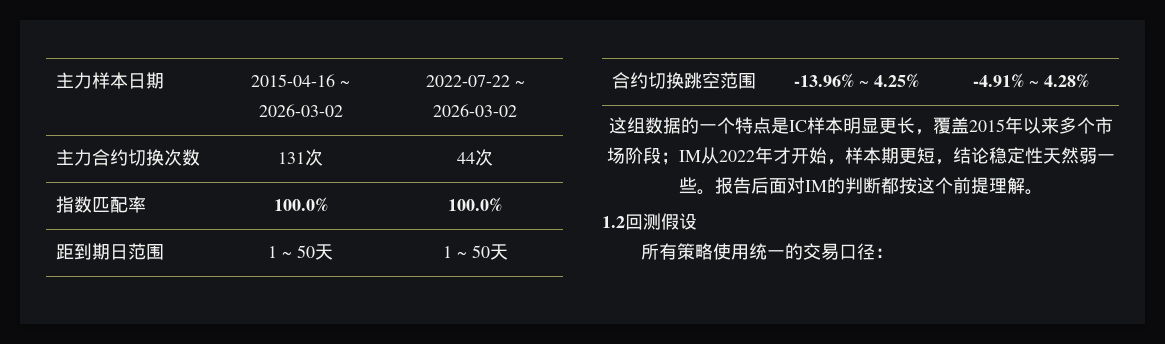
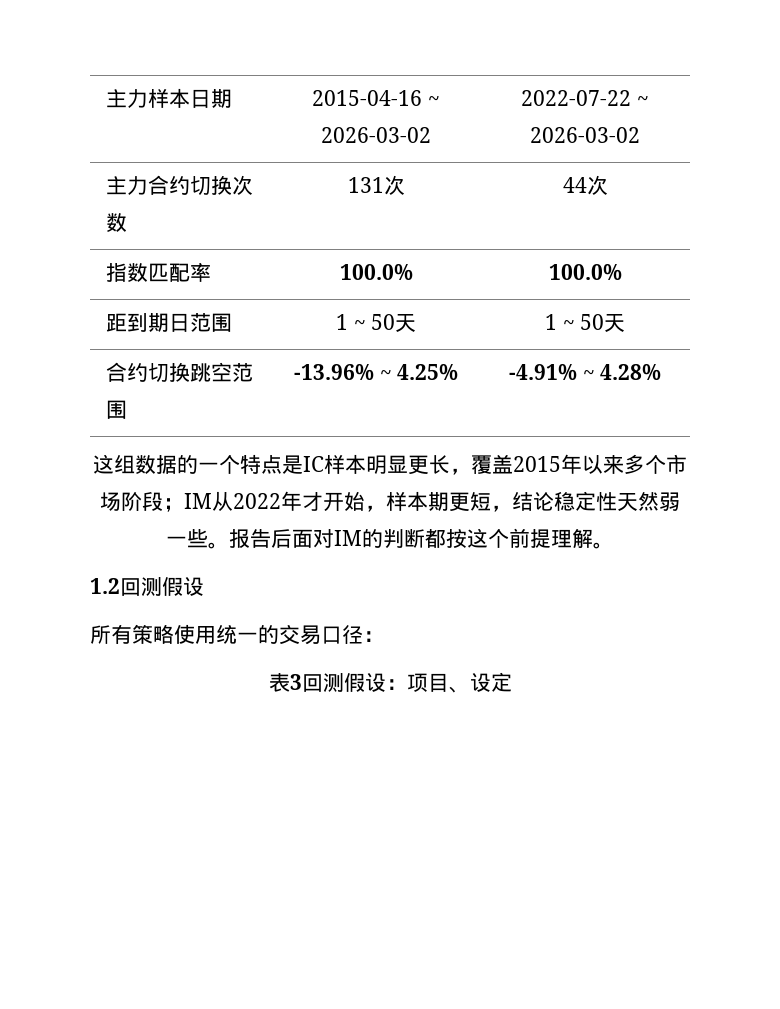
+ 表3回测假设：项目、设定

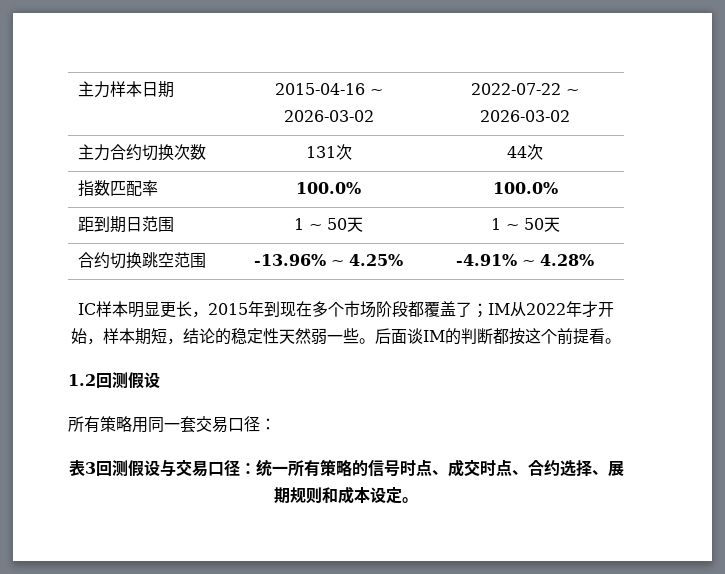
- 这组数据的一个特点是IC样本明显更长，覆盖2015年以来多个市场阶段；IM从2022年才开始，样本期更短，结论稳定性天然弱一些。
+ IC样本明显更长，2015年到现在多个市场阶段都覆盖了；IM从2022年才开始，样本期短，结论的稳定性天然弱一些。
- 报告后面对IM的判断都按这个前提理解。
+ 后面谈IM的判断都按这个前提看。
- 所有策略使用统一的交易口径：
+ 所有策略用同一套交易口径：
- 表3回测假设：项目、设定
+ 表3回测假设与交易口径：统一所有策略的信号时点、成交时点、合约选择、展期规则和成本设定。

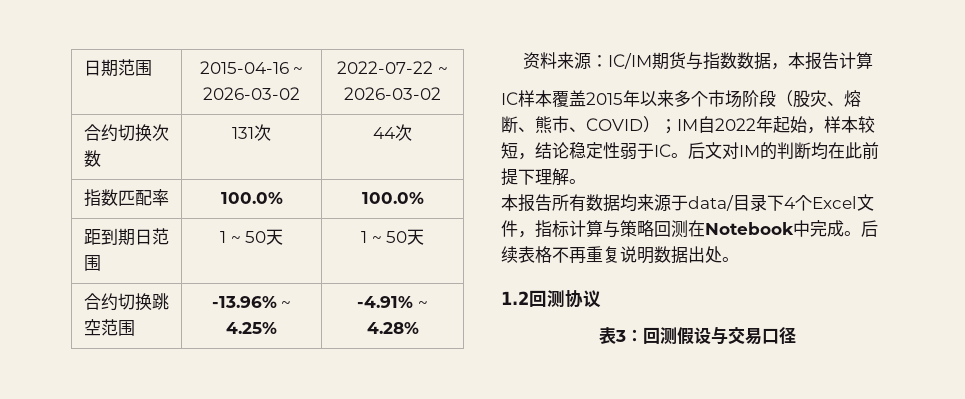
- 主力样本日期 | 2015-04-16 ~ 2026-03-02 | 2022-07-22 ~ 2026-03-02
+ 日期范围 | 2015-04-16 ~ 2026-03-02 | 2022-07-22 ~ 2026-03-02
- 主力合约切换次数 | 131次 | 44次
+ 合约切换次数 | 131次 | 44次
- IC样本明显更长，2015年到现在多个市场阶段都覆盖了；IM从2022年才开始，样本期短，结论的稳定性天然弱一些。后面谈IM的判断都按这个前提看。
- 1.2回测假设
- 所有策略用同一套交易口径：
+ 资料来源：IC/IM期货与指数数据，本报告计算
+ IC样本覆盖2015年以来多个市场阶段（股灾、熔断、熊市、COVID）；IM自2022年起始，样本较短，结论稳定性弱于IC。后文对IM的判断均在此前提下理解。
+ 本报告所有数据均来源于data/目录下4个Excel文件，指标计算与策略回测在Notebook中完成。后续表格不再重复说明数据出处。
+ 1.2回测协议
- 表3回测假设与交易口径：统一所有策略的信号时点、成交时点、合约选择、展期规则和成本设定。
+ 表3：回测假设与交易口径

